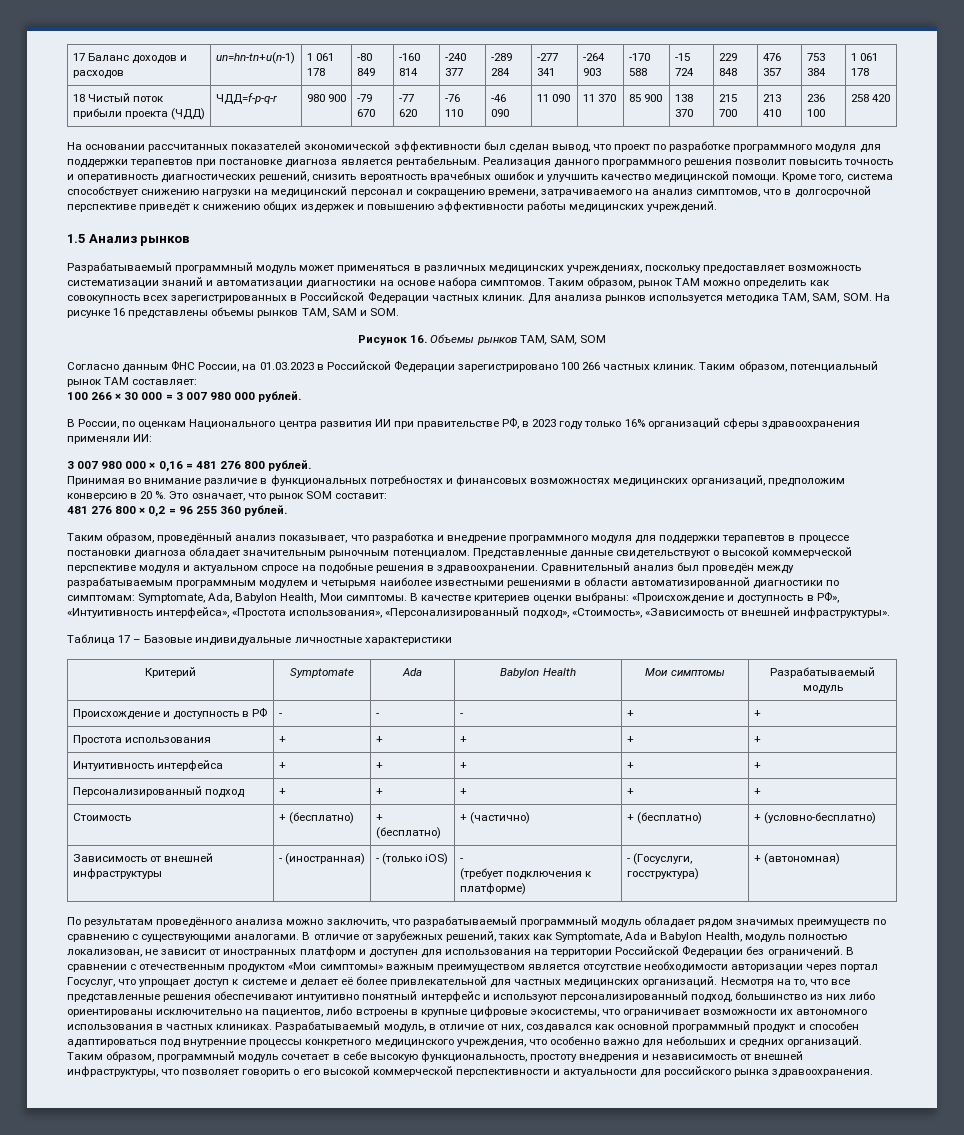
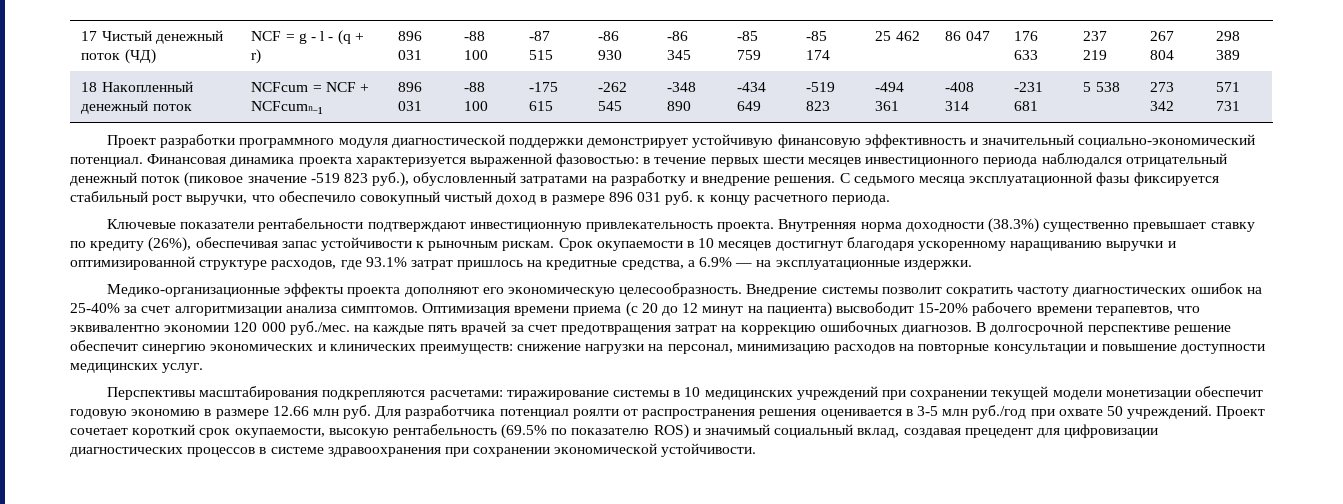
- 17 Баланс доходов и расходов | un=hn-tn+u(n-1) | 1 061 178 | -80 849 | -160 814 | -240 377 | -289 284 | -277 341 | -264 903 | -170 588 | -15 724 | 229 848 | 476 357 | 753 384 | 1 061 178
+ 17 Чистый денежный поток (ЧД) | NCF = g - l - (q + r) | 896 031 | -88 100 | -87 515 | -86 930 | -86 345 | -85 759 | -85 174 | 25 462 | 86 047 | 176 633 | 237 219 | 267 804 | 298 389
- 18 Чистый поток прибыли проекта (ЧДД) | ЧДД=f-p-q-r | 980 900 | -79 670 | -77 620 | -76 110 | -46 090 | 11 090 | 11 370 | 85 900 | 138 370 | 215 700 | 213 410 | 236 100 | 258 420
- На основании рассчитанных показателей экономической эффективности был сделан вывод, что проект по разработке программного модуля для поддержки терапевтов при постановке диагноза является рентабельным. Реализация данного программного решения позволит повысить точность и оперативность диагностических решений, снизить вероятность врачебных ошибок и улучшить качество медицинской помощи. Кроме того, система способствует снижению нагрузки на медицинский персонал и сокращению времени, затрачиваемого на анализ симптомов, что в долгосрочной перспективе приведёт к снижению общих издержек и повышению эффективности работы медицинских учреждений.
- 1.5 Анализ рынков
- Разрабатываемый программный модуль может применяться в различных медицинских учреждениях, поскольку предоставляет возможность систематизации знаний и автоматизации диагностики на основе набора симптомов. Таким образом, рынок TAM можно определить как совокупность всех зарегистрированных в Российской Федерации частных клиник. Для анализа рынков используется методика TAM, SAM, SOM. На рисунке 16 представлены объемы рынков TAM, SAM и SOM.
- Рисунок 16. Объемы рынков TAM, SAM, SOM
- Согласно данным ФНС России, на 01.03.2023 в Российской Федерации зарегистрировано 100 266 частных клиник. Таким образом, потенциальный рынок TAM составляет:
- 100 266 × 30 000 = 3 007 980 000 рублей.
- В России, по оценкам Национального центра развития ИИ при правительстве РФ, в 2023 году только 16% организаций сферы здравоохранения применяли ИИ:
- 3 007 980 000 × 0,16 = 481 276 800 рублей.
- Принимая во внимание различие в функциональных потребностях и финансовых возможностях медицинских организаций, предположим конверсию в 20 %. Это означает, что рынок SOM составит:
- 481 276 800 × 0,2 = 96 255 360 рублей.
- Таким образом, проведённый анализ показывает, что разработка и внедрение программного модуля для поддержки терапевтов в процессе постановки диагноза обладает значительным рыночным потенциалом. Представленные данные свидетельствуют о высокой коммерческой перспективе модуля и актуальном спросе на подобные решения в здравоохранении. Сравнительный анализ был проведён между разрабатываемым программным модулем и четырьмя наиболее известными решениями в области автоматизированной диагностики по симптомам: Symptomate, Ada, Babylon Health, Мои симптомы. В качестве критериев оценки выбраны: «Происхождение и доступность в РФ», «Интуитивность интерфейса», «Простота использования», «Персонализированный подход», «Стоимость», «Зависимость от внешней инфраструктуры».
- Таблица 17 – Базовые индивидуальные личностные характеристики
- Критерий | Symptomate | Ada | Babylon Health | Мои симптомы | Разрабатываемый модуль
- Происхождение и доступность в РФ | - | - | - | + | +
- Простота использования | + | + | + | + | +
- Интуитивность интерфейса | + | + | + | + | +
- Персонализированный подход | + | + | + | + | +
- Стоимость | + (бесплатно) | + (бесплатно) | + (частично) | + (бесплатно) | + (условно-бесплатно)
- Зависимость от внешней инфраструктуры | - (иностранная) | - (только iOS) | -
- (требует подключения к платформе) | - (Госуслуги, госструктура) | + (автономная)
- По результатам проведённого анализа можно заключить, что разрабатываемый программный модуль обладает рядом значимых преимуществ по сравнению с существующими аналогами. В отличие от зарубежных решений, таких как Symptomate, Ada и Babylon Health, модуль полностью локализован, не зависит от иностранных платформ и доступен для использования на территории Российской Федерации без ограничений. В сравнении с отечественным продуктом «Мои симптомы» важным преимуществом является отсутствие необходимости авторизации через портал Госуслуг, что упрощает доступ к системе и делает её более привлекательной для частных медицинских организаций. Несмотря на то, что все представленные решения обеспечивают интуитивно понятный интерфейс и используют персонализированный подход, большинство из них либо ориентированы исключительно на пациентов, либо встроены в крупные цифровые экосистемы, что ограничивает возможности их автономного использования в частных клиниках. Разрабатываемый модуль, в отличие от них, создавался как основной программный продукт и способен адаптироваться под внутренние процессы конкретного медицинского учреждения, что особенно важно для небольших и средних организаций. Таким образом, программный модуль сочетает в себе высокую функциональность, простоту внедрения и независимость от внешней инфраструктуры, что позволяет говорить о его высокой коммерческой перспективности и актуальности для российского рынка здравоохранения.
+ 18 Накопленный денежный поток | NCFcum = NCF + NCFcumₙ₋₁ | 896 031 | -88 100 | -175 615 | -262 545 | -348 890 | -434 649 | -519 823 | -494 361 | -408 314 | -231 681 | 5 538 | 273 342 | 571 731
+ Проект разработки программного модуля диагностической поддержки демонстрирует устойчивую финансовую эффективность и значительный социально-экономический потенциал. Финансовая динамика проекта характеризуется выраженной фазовостью: в течение первых шести месяцев инвестиционного периода наблюдался отрицательный денежный поток (пиковое значение -519 823 руб.), обусловленный затратами на разработку и внедрение решения. С седьмого месяца эксплуатационной фазы фиксируется стабильный рост выручки, что обеспечило совокупный чистый доход в размере 896 031 руб. к концу расчетного периода.
+ Ключевые показатели рентабельности подтверждают инвестиционную привлекательность проекта. Внутренняя норма доходности (38.3%) существенно превышает ставку по кредиту (26%), обеспечивая запас устойчивости к рыночным рискам. Срок окупаемости в 10 месяцев достигнут благодаря ускоренному наращиванию выручки и оптимизированной структуре расходов, где 93.1% затрат пришлось на кредитные средства, а 6.9% — на эксплуатационные издержки.
+ Медико-организационные эффекты проекта дополняют его экономическую целесообразность. Внедрение системы позволит сократить частоту диагностических ошибок на 25-40% за счет алгоритмизации анализа симптомов. Оптимизация времени приема (с 20 до 12 минут на пациента) высвободит 15-20% рабочего времени терапевтов, что эквивалентно экономии 120 000 руб./мес. на каждые пять врачей за счет предотвращения затрат на коррекцию ошибочных диагнозов. В долгосрочной перспективе решение обеспечит синергию экономических и клинических преимуществ: снижение нагрузки на персонал, минимизацию расходов на повторные консультации и повышение доступности медицинских услуг.
+ Перспективы масштабирования подкрепляются расчетами: тиражирование системы в 10 медицинских учреждений при сохранении текущей модели монетизации обеспечит годовую экономию в размере 12.66 млн руб. Для разработчика потенциал роялти от распространения решения оценивается в 3-5 млн руб./год при охвате 50 учреждений. Проект сочетает короткий срок окупаемости, высокую рентабельность (69.5% по показателю ROS) и значимый социальный вклад, создавая прецедент для цифровизации диагностических процессов в системе здравоохранения при сохранении экономической устойчивости.

